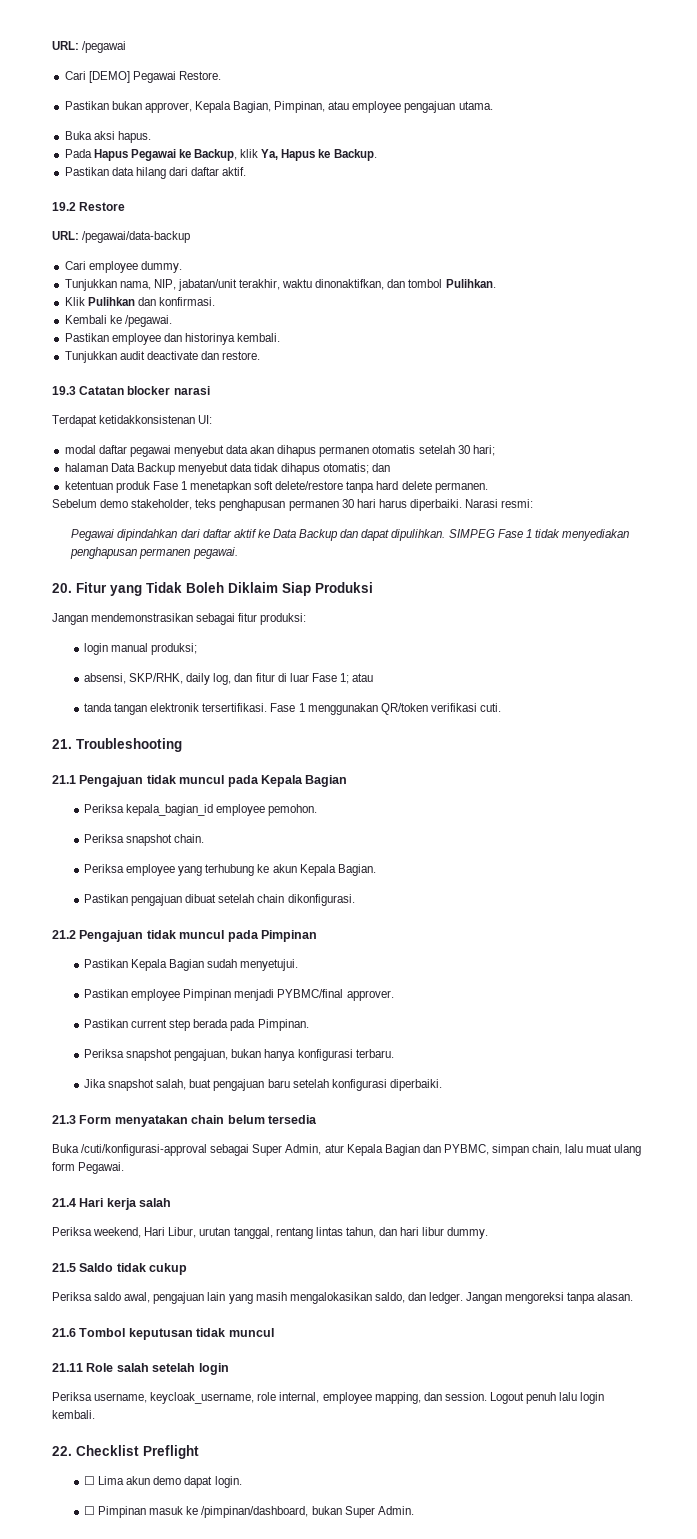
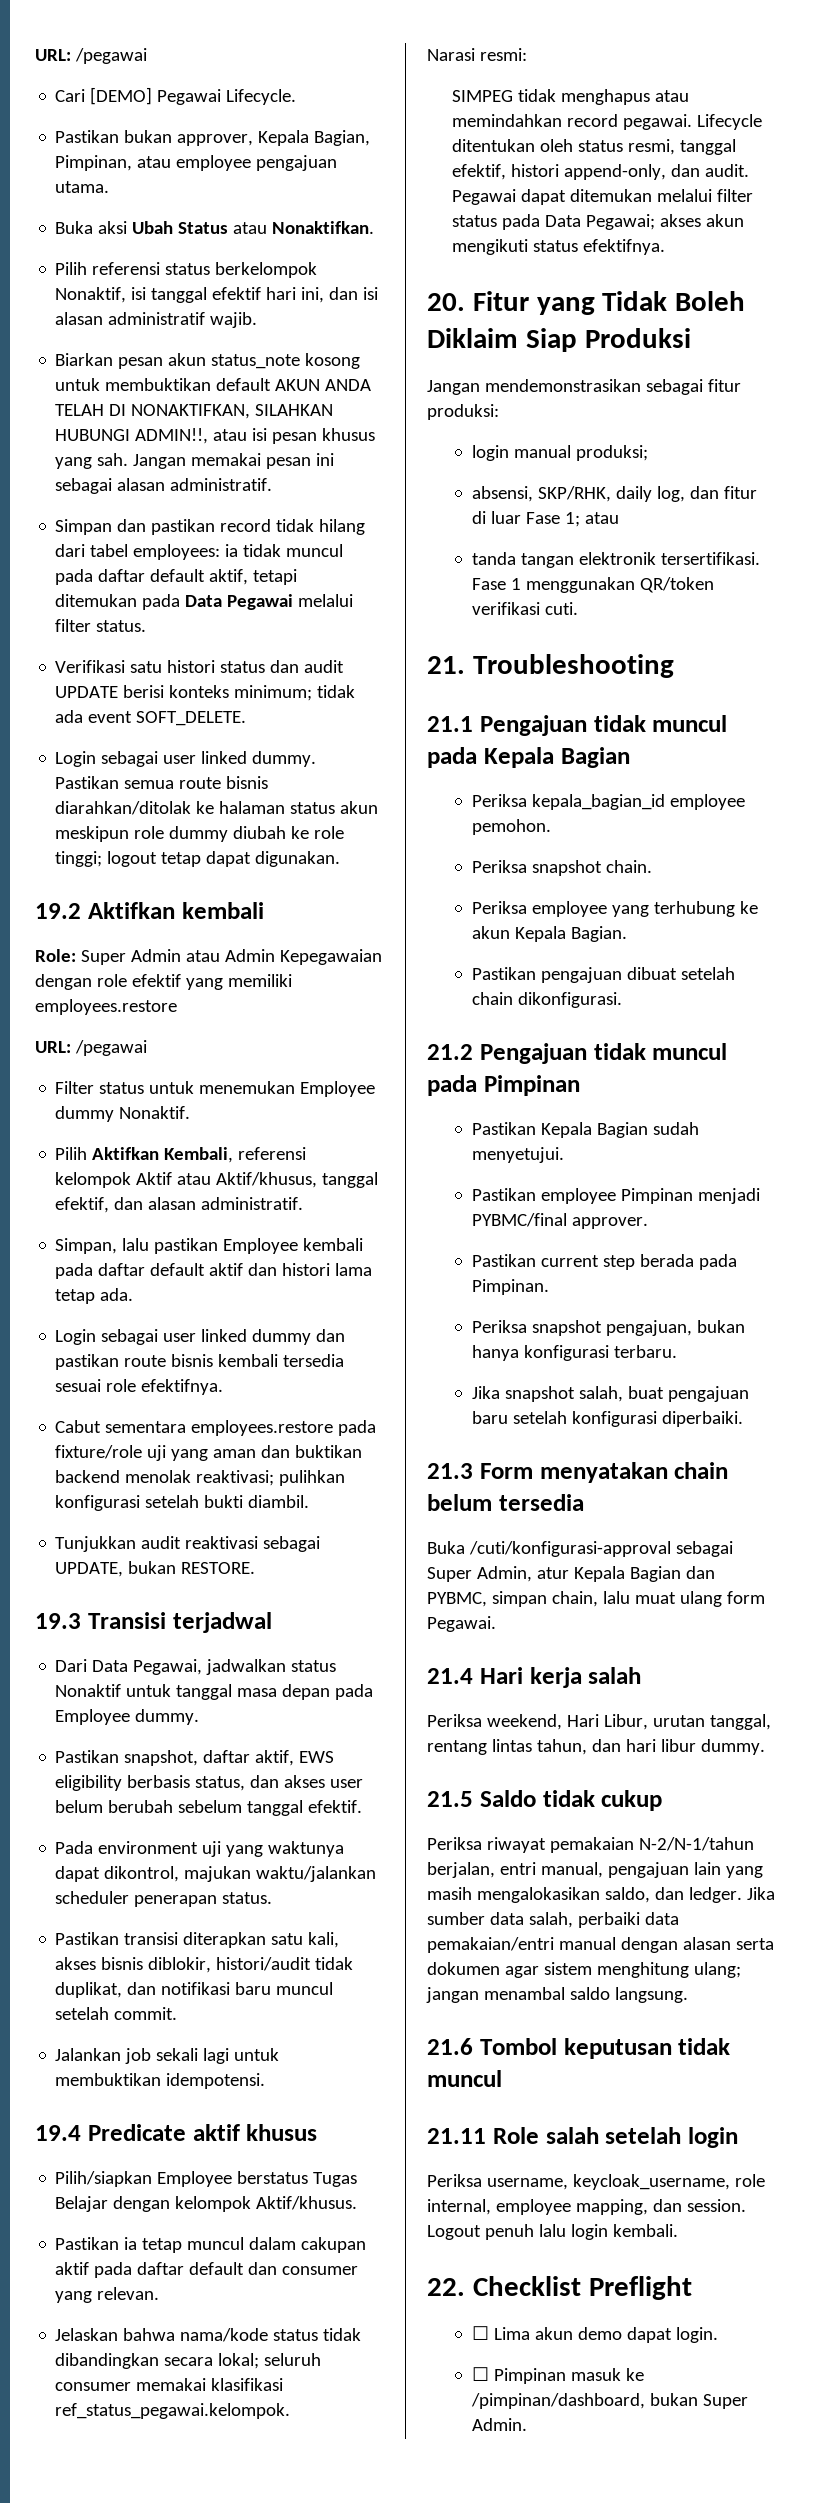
- Cari [DEMO] Pegawai Restore.
+ Cari [DEMO] Pegawai Lifecycle.
- Buka aksi hapus.
- Pada Hapus Pegawai ke Backup, klik Ya, Hapus ke Backup.
- Pastikan data hilang dari daftar aktif.
- 19.2 Restore
- URL: /pegawai/data-backup
- Cari employee dummy.
- Tunjukkan nama, NIP, jabatan/unit terakhir, waktu dinonaktifkan, dan tombol Pulihkan.
- Klik Pulihkan dan konfirmasi.
- Kembali ke /pegawai.
- Pastikan employee dan historinya kembali.
- Tunjukkan audit deactivate dan restore.
- 19.3 Catatan blocker narasi
- Terdapat ketidakkonsistenan UI:
- modal daftar pegawai menyebut data akan dihapus permanen otomatis setelah 30 hari;
- halaman Data Backup menyebut data tidak dihapus otomatis; dan
- ketentuan produk Fase 1 menetapkan soft delete/restore tanpa hard delete permanen.
- Sebelum demo stakeholder, teks penghapusan permanen 30 hari harus diperbaiki. Narasi resmi:
- Pegawai dipindahkan dari daftar aktif ke Data Backup dan dapat dipulihkan. SIMPEG Fase 1 tidak menyediakan penghapusan permanen pegawai.
+ Buka aksi Ubah Status atau Nonaktifkan.
+ Pilih referensi status berkelompok Nonaktif, isi tanggal efektif hari ini, dan isi alasan administratif wajib.
+ Biarkan pesan akun status_note kosong untuk membuktikan default AKUN ANDA TELAH DI NONAKTIFKAN, SILAHKAN HUBUNGI ADMIN!!, atau isi pesan khusus yang sah. Jangan memakai pesan ini sebagai alasan administratif.
+ Simpan dan pastikan record tidak hilang dari tabel employees: ia tidak muncul pada daftar default aktif, tetapi ditemukan pada Data Pegawai melalui filter status.
+ Verifikasi satu histori status dan audit UPDATE berisi konteks minimum; tidak ada event SOFT_DELETE.
+ Login sebagai user linked dummy. Pastikan semua route bisnis diarahkan/ditolak ke halaman status akun meskipun role dummy diubah ke role tinggi; logout tetap dapat digunakan.
+ 19.2 Aktifkan kembali
+ Role: Super Admin atau Admin Kepegawaian dengan role efektif yang memiliki employees.restore
+ URL: /pegawai
+ Filter status untuk menemukan Employee dummy Nonaktif.
+ Pilih Aktifkan Kembali, referensi kelompok Aktif atau Aktif/khusus, tanggal efektif, dan alasan administratif.
+ Simpan, lalu pastikan Employee kembali pada daftar default aktif dan histori lama tetap ada.
+ Login sebagai user linked dummy dan pastikan route bisnis kembali tersedia sesuai role efektifnya.
+ Cabut sementara employees.restore pada fixture/role uji yang aman dan buktikan backend menolak reaktivasi; pulihkan konfigurasi setelah bukti diambil.
+ Tunjukkan audit reaktivasi sebagai UPDATE, bukan RESTORE.
+ 19.3 Transisi terjadwal
+ Dari Data Pegawai, jadwalkan status Nonaktif untuk tanggal masa depan pada Employee dummy.
+ Pastikan snapshot, daftar aktif, EWS eligibility berbasis status, dan akses user belum berubah sebelum tanggal efektif.
+ Pada environment uji yang waktunya dapat dikontrol, majukan waktu/jalankan scheduler penerapan status.
+ Pastikan transisi diterapkan satu kali, akses bisnis diblokir, histori/audit tidak duplikat, dan notifikasi baru muncul setelah commit.
+ Jalankan job sekali lagi untuk membuktikan idempotensi.
+ 19.4 Predicate aktif khusus
+ Pilih/siapkan Employee berstatus Tugas Belajar dengan kelompok Aktif/khusus.
+ Pastikan ia tetap muncul dalam cakupan aktif pada daftar default dan consumer yang relevan.
+ Jelaskan bahwa nama/kode status tidak dibandingkan secara lokal; seluruh consumer memakai klasifikasi ref_status_pegawai.kelompok.
+ Narasi resmi:
+ SIMPEG tidak menghapus atau memindahkan record pegawai. Lifecycle ditentukan oleh status resmi, tanggal efektif, histori append-only, dan audit. Pegawai dapat ditemukan melalui filter status pada Data Pegawai; akses akun mengikuti status efektifnya.
- Periksa saldo awal, pengajuan lain yang masih mengalokasikan saldo, dan ledger.
+ Periksa riwayat pemakaian N-2/N-1/tahun berjalan, entri manual, pengajuan lain yang masih mengalokasikan saldo, dan ledger.
- Jangan mengoreksi tanpa alasan.
+ Jika sumber data salah, perbaiki data pemakaian/entri manual dengan alasan serta dokumen agar sistem menghitung ulang; jangan menambal saldo langsung.

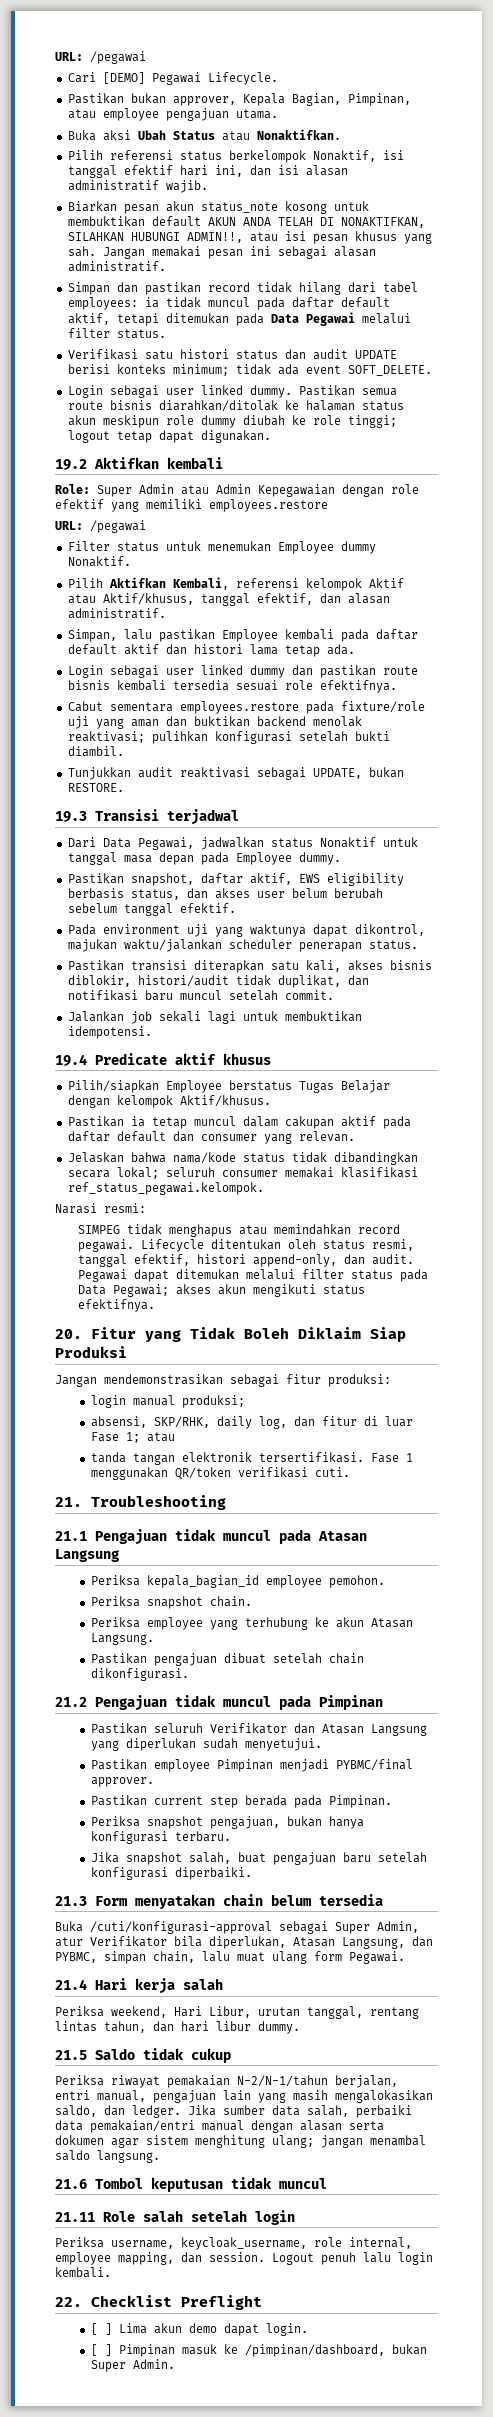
- 21.1 Pengajuan tidak muncul pada Kepala Bagian
+ 21.1 Pengajuan tidak muncul pada Atasan Langsung
- Periksa employee yang terhubung ke akun Kepala Bagian.
+ Periksa employee yang terhubung ke akun Atasan Langsung.
- Pastikan Kepala Bagian sudah menyetujui.
+ Pastikan seluruh Verifikator dan Atasan Langsung yang diperlukan sudah menyetujui.
- Buka /cuti/konfigurasi-approval sebagai Super Admin, atur Kepala Bagian dan PYBMC, simpan chain, lalu muat ulang form Pegawai.
+ Buka /cuti/konfigurasi-approval sebagai Super Admin, atur Verifikator bila diperlukan, Atasan Langsung, dan PYBMC, simpan chain, lalu muat ulang form Pegawai.
- ☐ Lima akun demo dapat login.
+ [ ] Lima akun demo dapat login.
- ☐ Pimpinan masuk ke /pimpinan/dashboard, bukan Super Admin.
+ [ ] Pimpinan masuk ke /pimpinan/dashboard, bukan Super Admin.

